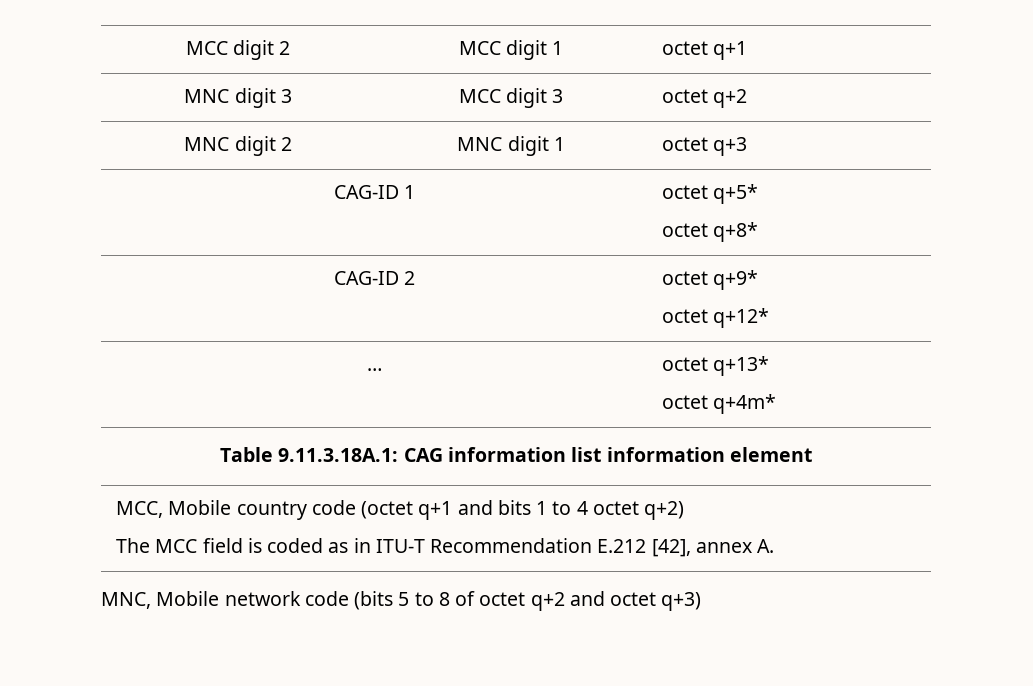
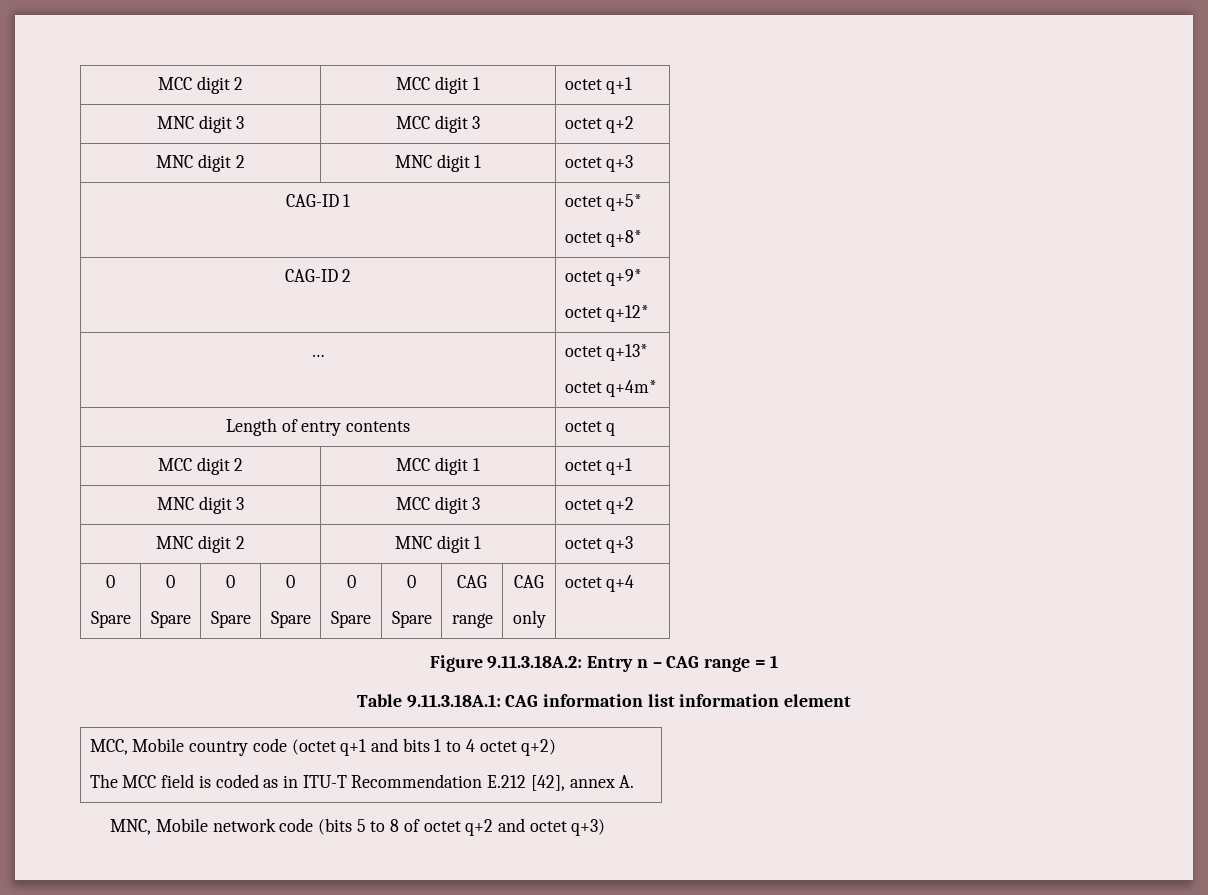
+ Length of entry contents | octet q
+ MCC digit 2 | MCC digit 1 | octet q+1
+ MNC digit 3 | MCC digit 3 | octet q+2
+ MNC digit 2 | MNC digit 1 | octet q+3
+ 0
+ Spare | 0
+ Spare | 0
+ Spare | 0
+ Spare | 0
+ Spare | 0
+ Spare | CAG
+ range | CAG
+ only | octet q+4
+ Figure 9.11.3.18A.2: Entry n – CAG range = 1

